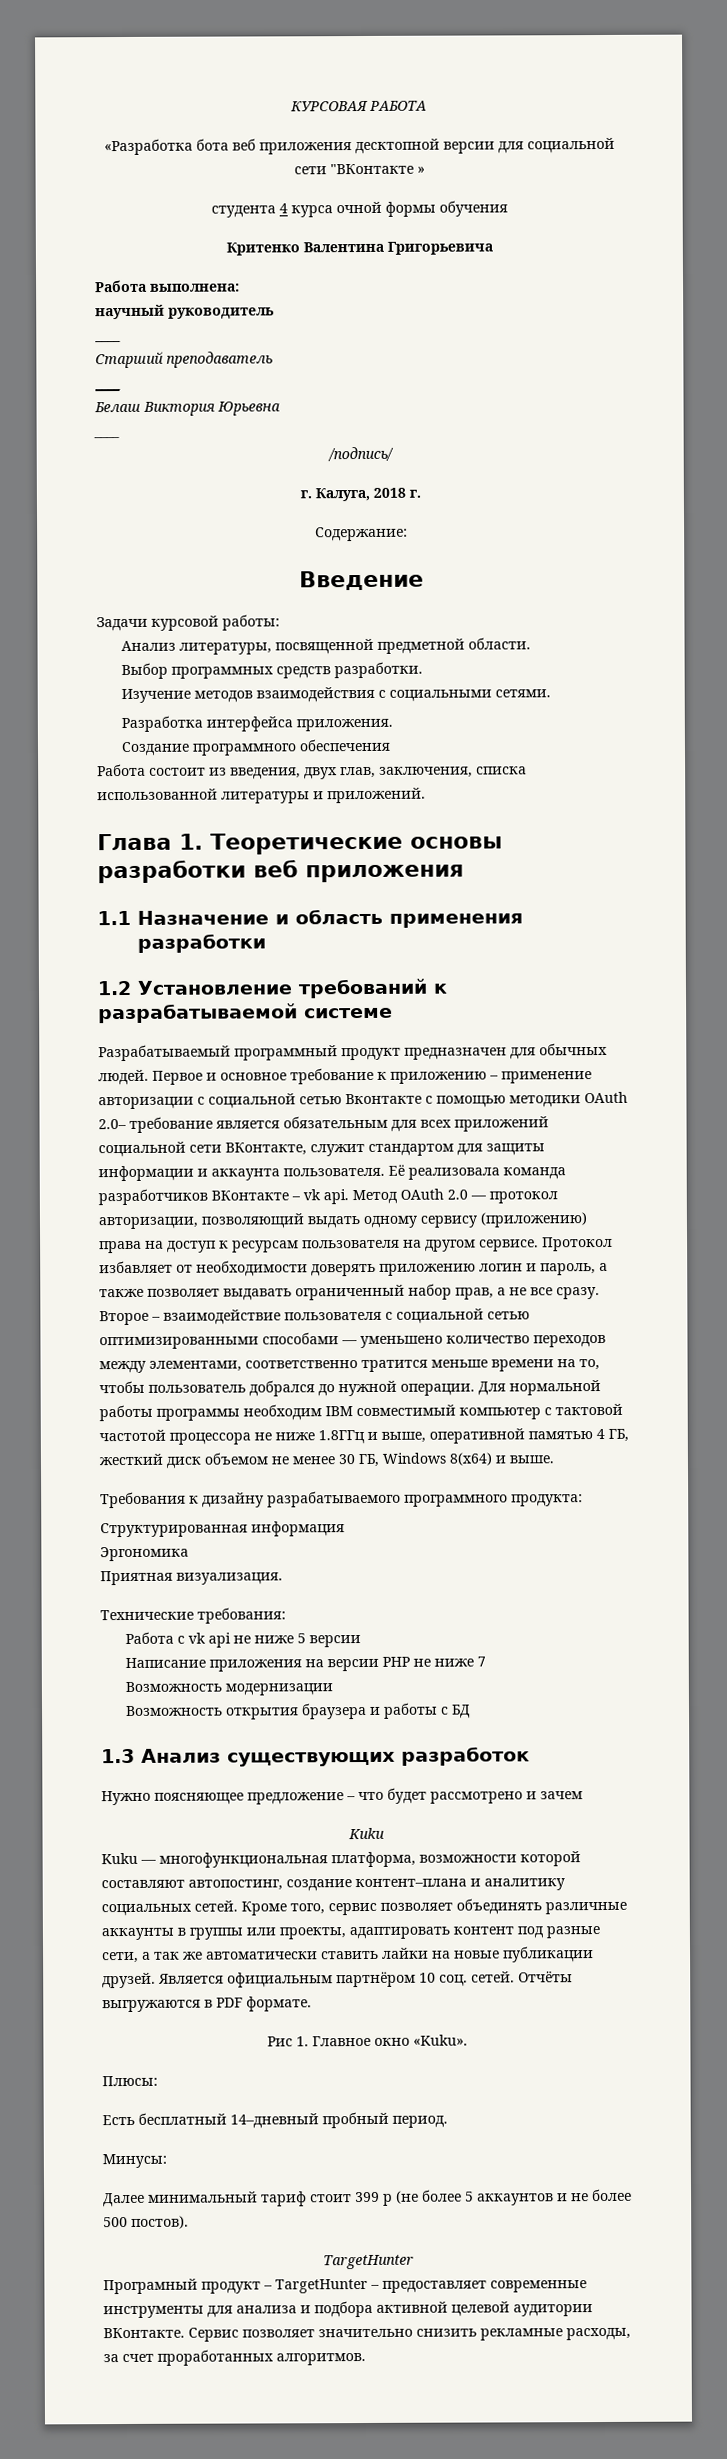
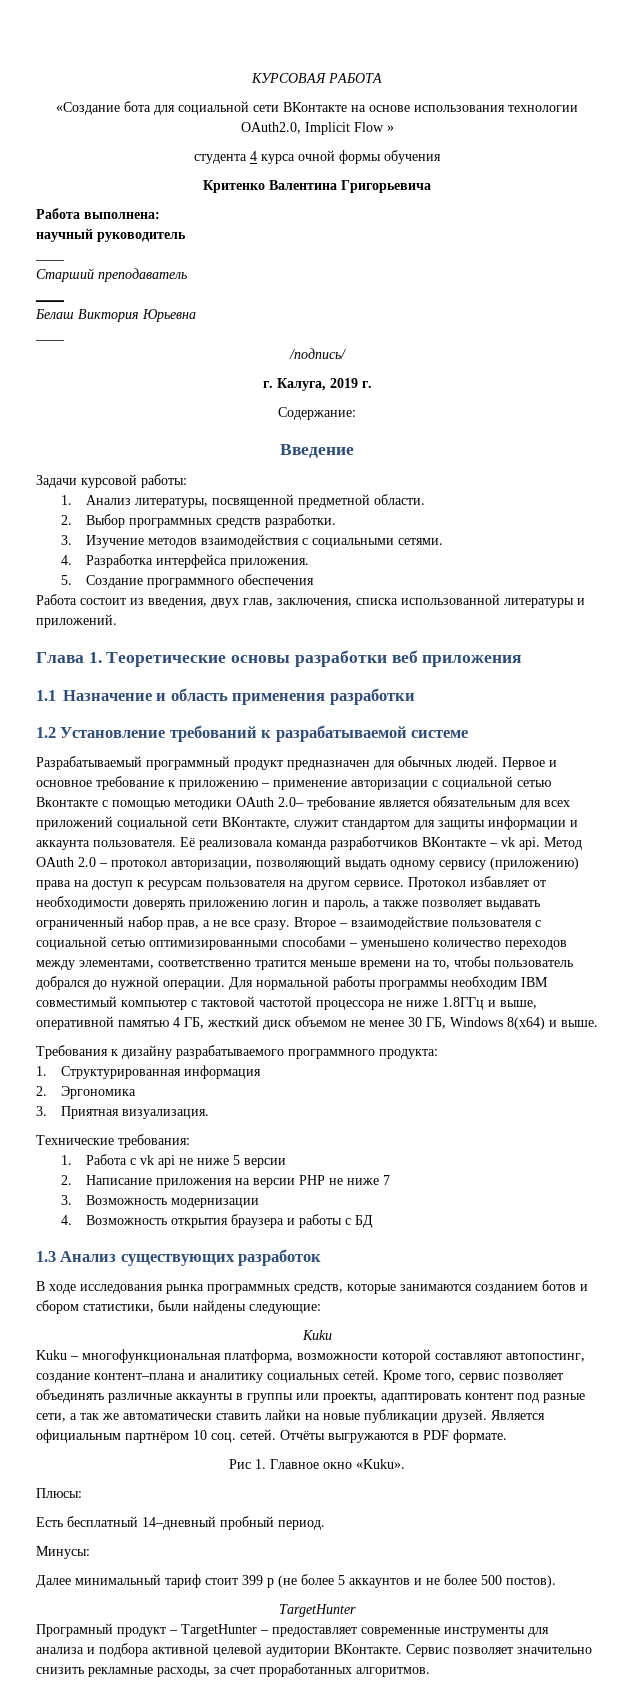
- «Разработка бота веб приложения десктопной версии для социальной сети "ВКонтакте »
+ «Создание бота для социальной сети ВКонтакте на основе использования технологии OAuth2.0, Implicit Flow »
- г. Калуга, 2018 г.
+ г. Калуга, 2019 г.
- Анализ литературы, посвященной предметной области.
+ 1. Анализ литературы, посвященной предметной области.
- Выбор программных средств разработки.
+ 2. Выбор программных средств разработки.
- Изучение методов взаимодействия с социальными сетями.
+ 3. Изучение методов взаимодействия с социальными сетями.
- Разработка интерфейса приложения.
+ 4. Разработка интерфейса приложения.
- Создание программного обеспечения
+ 5. Создание программного обеспечения
- Метод OAuth 2.0 — протокол авторизации, позволяющий выдать одному сервису (приложению) права на доступ к ресурсам пользователя на другом сервисе.
+ Метод OAuth 2.0 – протокол авторизации, позволяющий выдать одному сервису (приложению) права на доступ к ресурсам пользователя на другом сервисе.
- Второе – взаимодействие пользователя с социальной сетью оптимизированными способами — уменьшено количество переходов между элементами, соответственно тратится меньше времени на то, чтобы пользователь добрался до нужной операции.
+ Второе – взаимодействие пользователя с социальной сетью оптимизированными способами – уменьшено количество переходов между элементами, соответственно тратится меньше времени на то, чтобы пользователь добрался до нужной операции.
- Структурированная информация
+ 1. Структурированная информация
- Эргономика
+ 2. Эргономика
- Приятная визуализация.
+ 3. Приятная визуализация.
- Работа с vk api не ниже 5 версии
+ 1. Работа с vk api не ниже 5 версии
- Написание приложения на версии PHP не ниже 7
+ 2. Написание приложения на версии PHP не ниже 7
- Возможность модернизации
+ 3. Возможность модернизации
- Возможность открытия браузера и работы с БД
+ 4. Возможность открытия браузера и работы с БД
- Нужно поясняющее предложение – что будет рассмотрено и зачем
+ В ходе исследования рынка программных средств, которые занимаются созданием ботов и сбором статистики, были найдены следующие:
- Kuku — многофункциональная платформа, возможности которой составляют автопостинг, создание контент–плана и аналитику социальных сетей.
+ Kuku – многофункциональная платформа, возможности которой составляют автопостинг, создание контент–плана и аналитику социальных сетей.

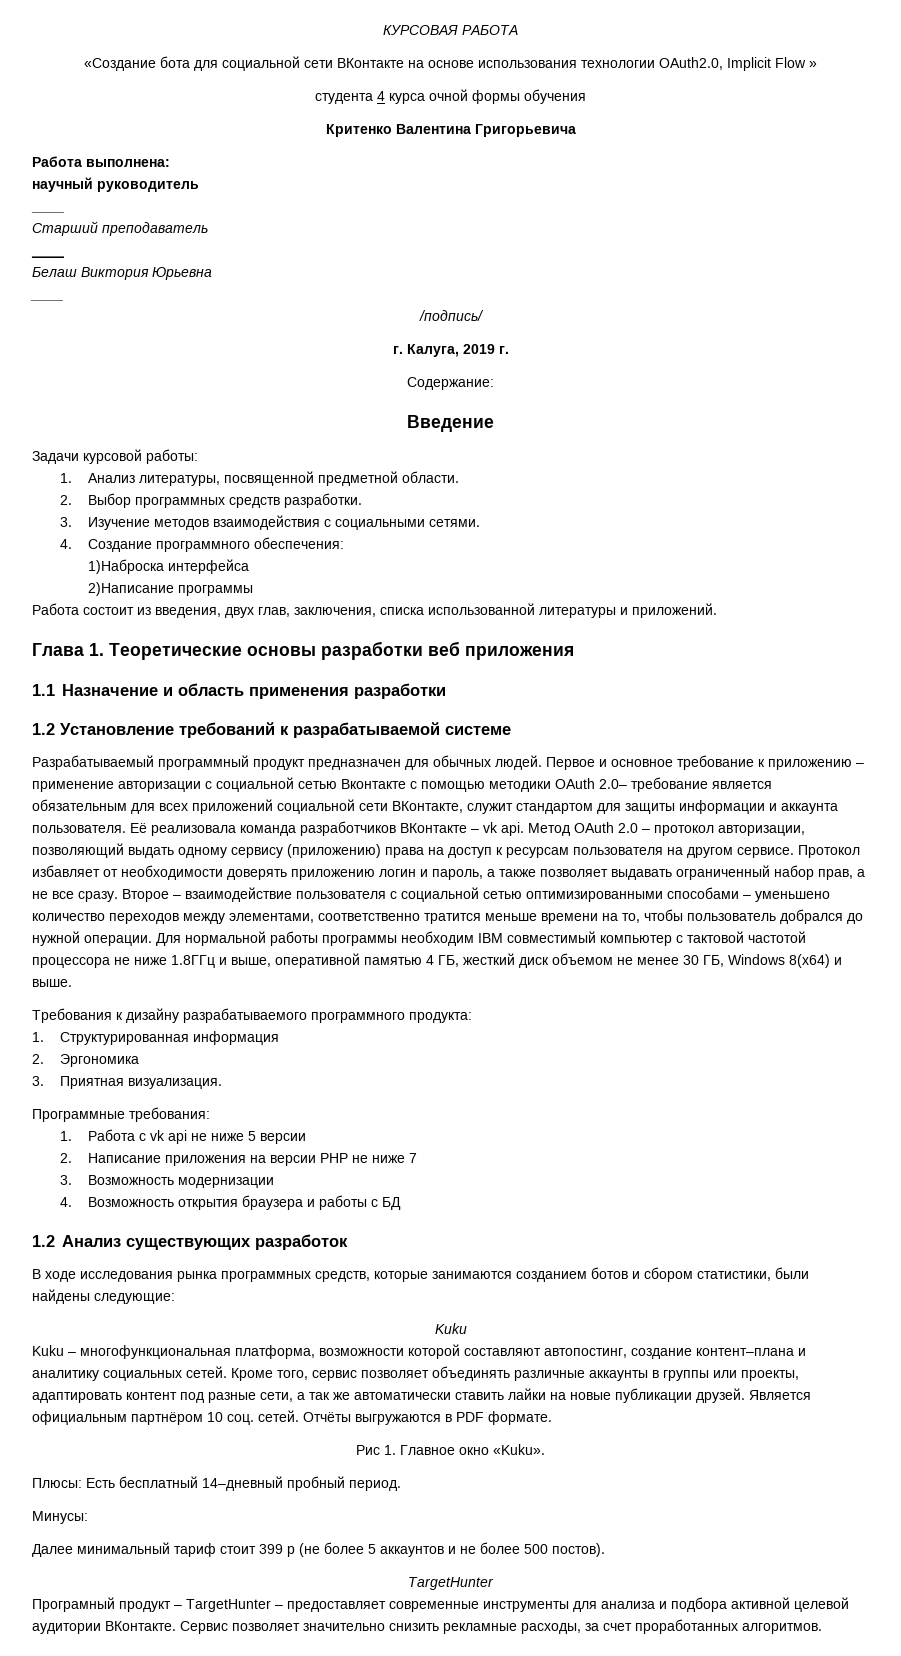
- 4. Разработка интерфейса приложения.
- 5. Создание программного обеспечения
+ 4. Создание программного обеспечения:
+ 1)Наброска интерфейса
+ 2)Написание программы
- Технические требования:
+ Программные требования:
- 1.3 Анализ существующих разработок
+ 1.2 Анализ существующих разработок
- Плюсы:
- Есть бесплатный 14–дневный пробный период.
+ Плюсы: Есть бесплатный 14–дневный пробный период.

